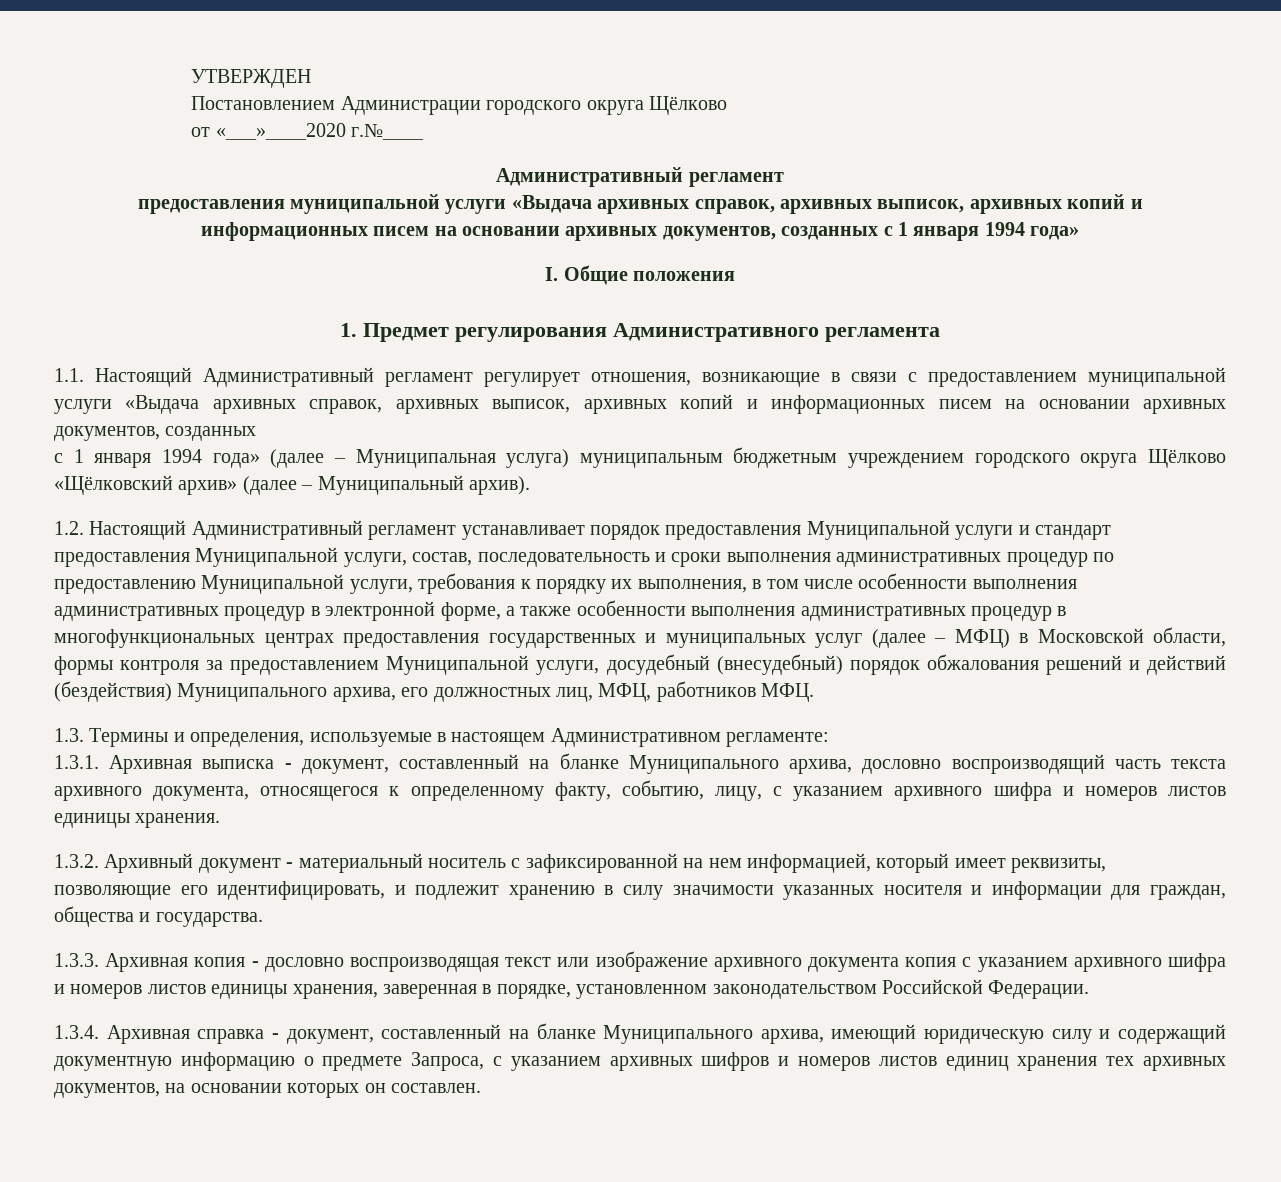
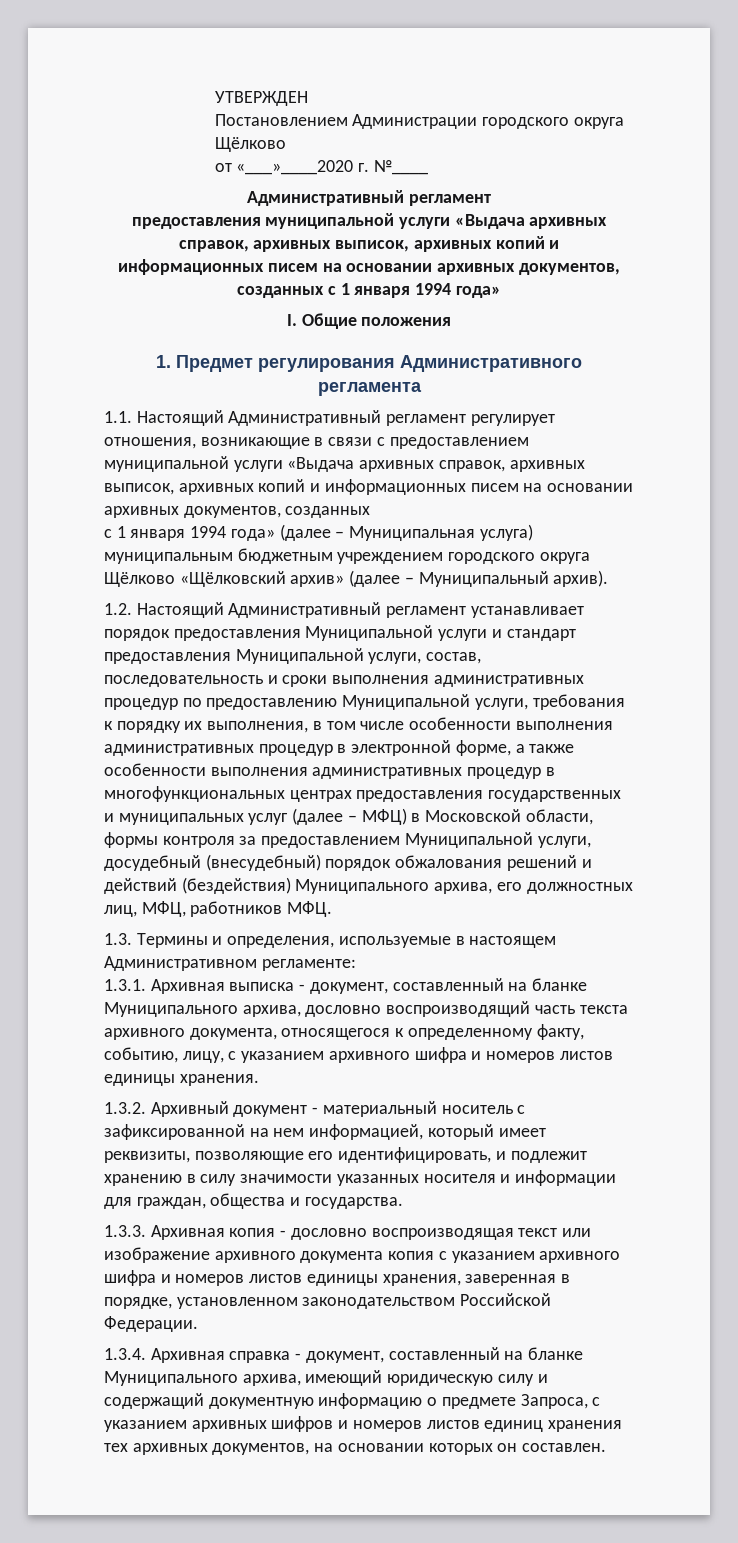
- от «___»____2020 г.№____
+ от «___»____2020 г. №____

